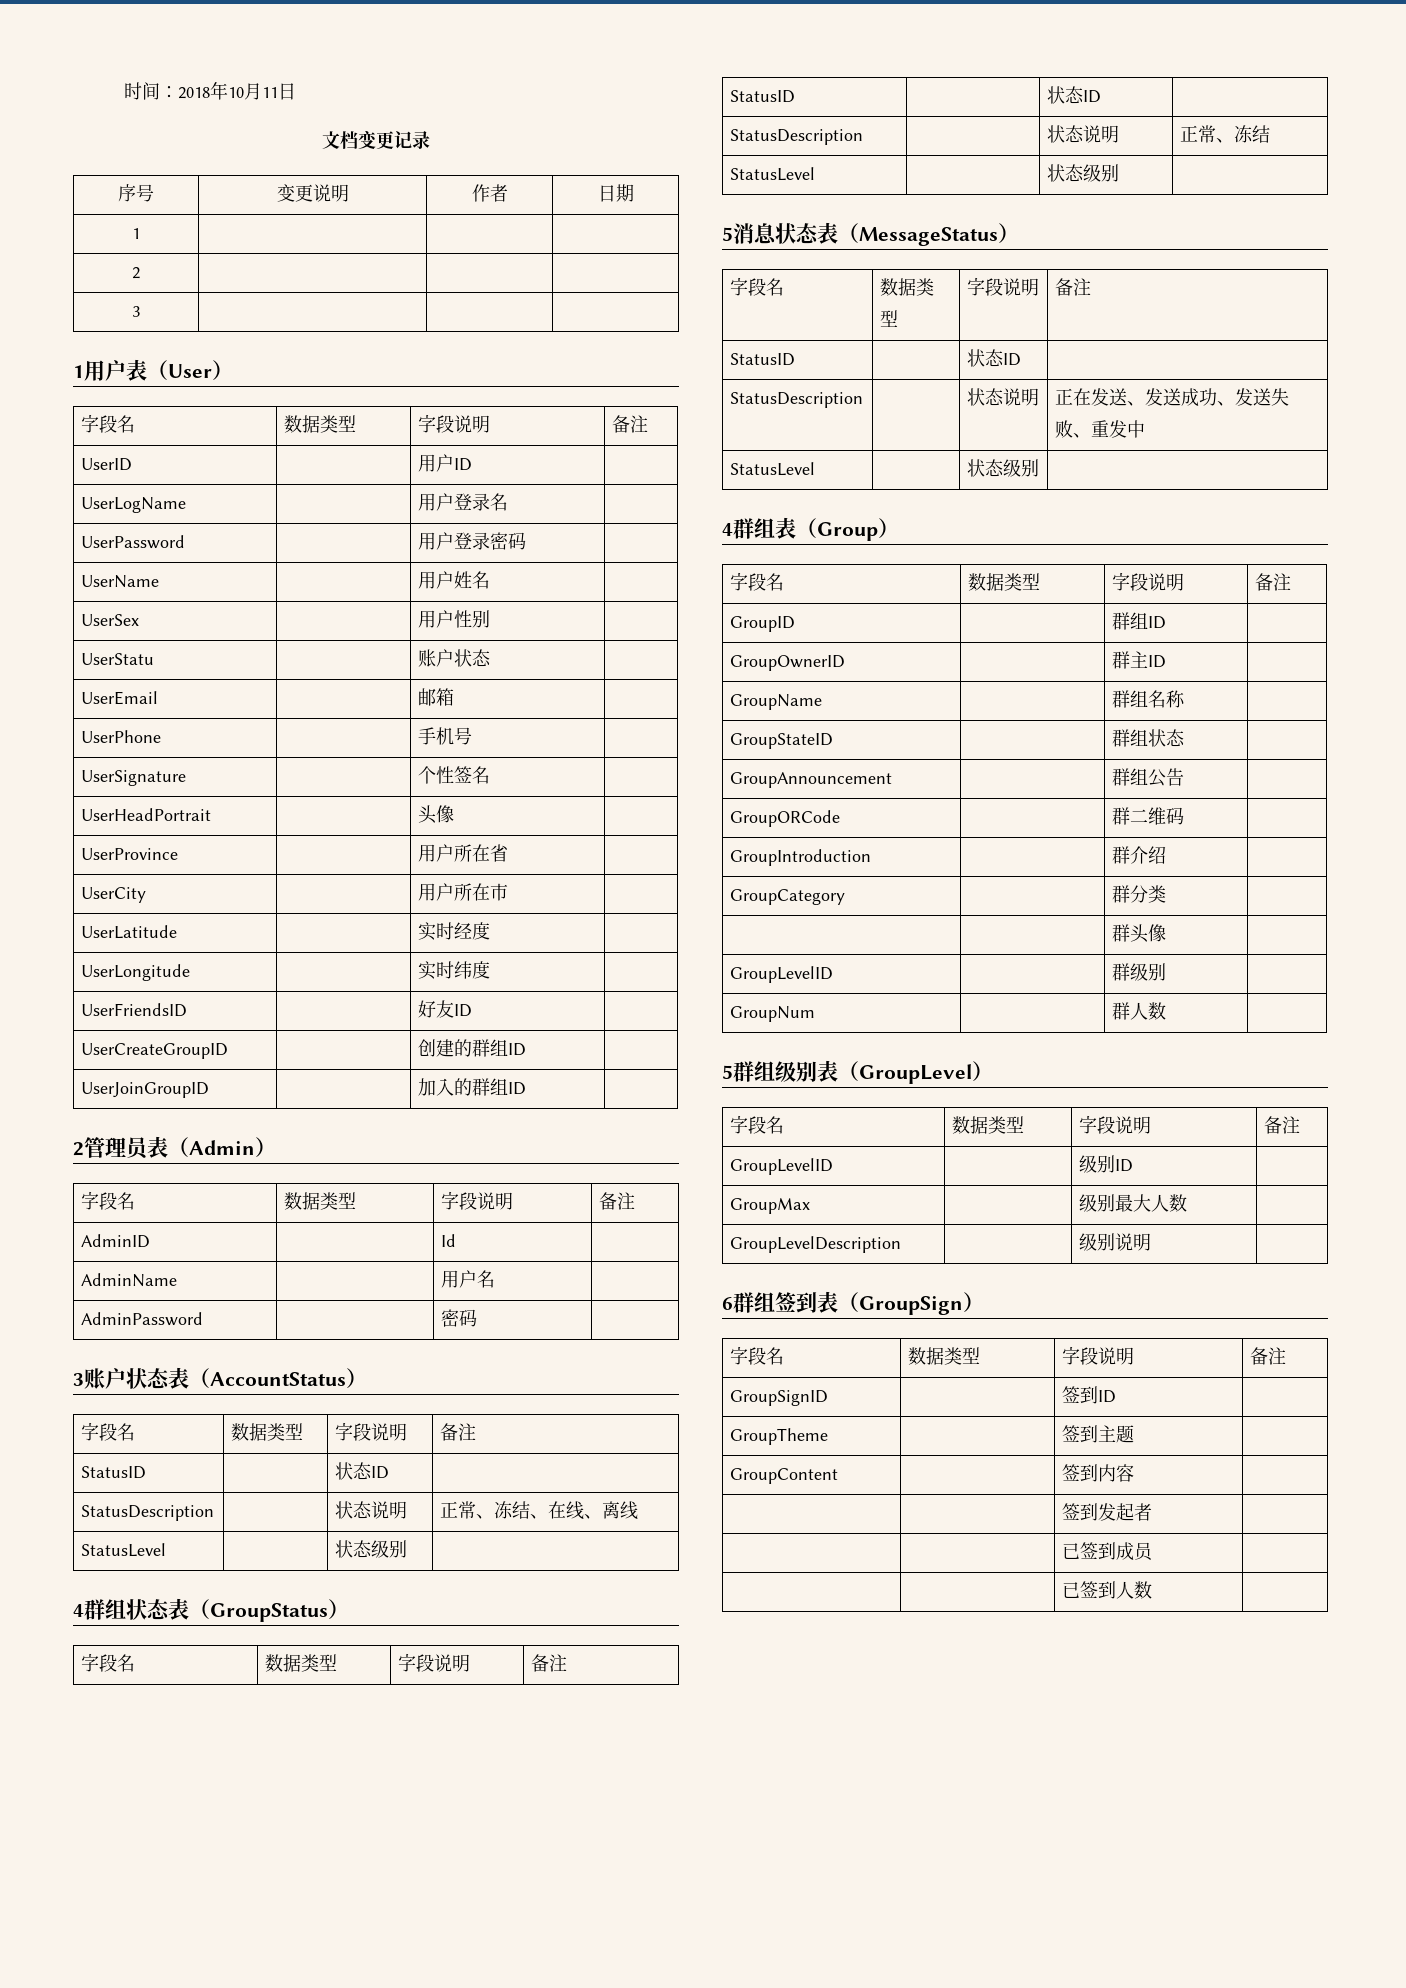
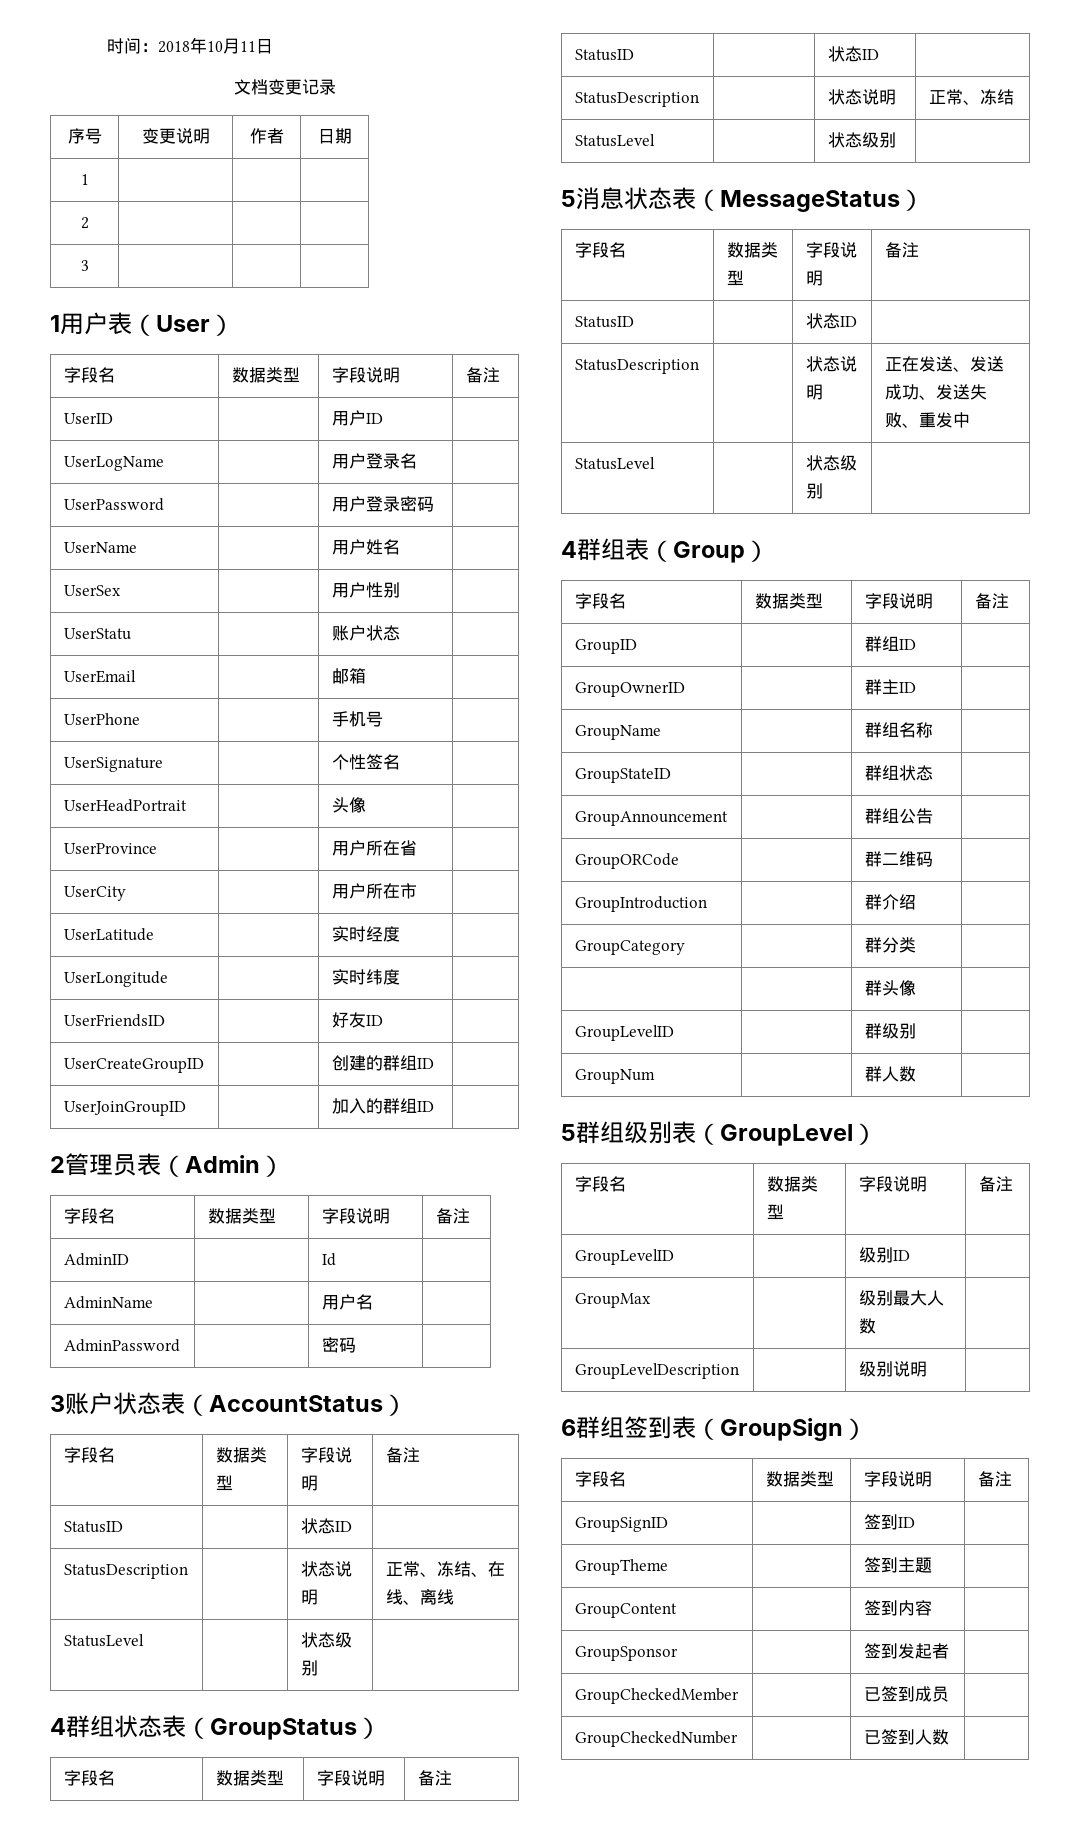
- | | 签到发起者 |
+ GroupSponsor | | 签到发起者 |
- | | 已签到成员 |
+ GroupCheckedMember | | 已签到成员 |
- | | 已签到人数 |
+ GroupCheckedNumber | | 已签到人数 |

